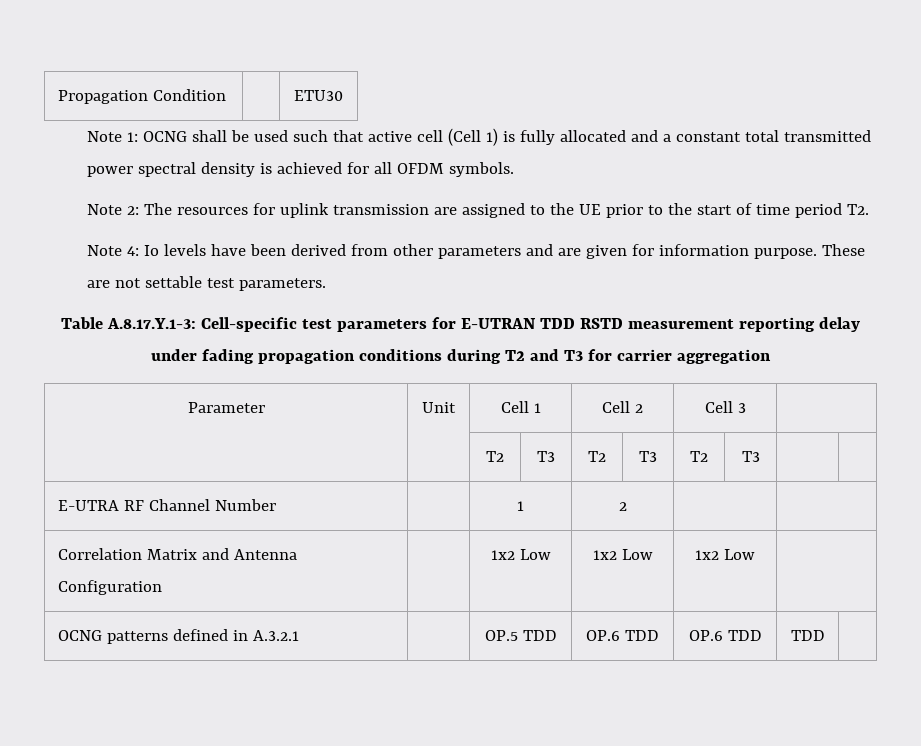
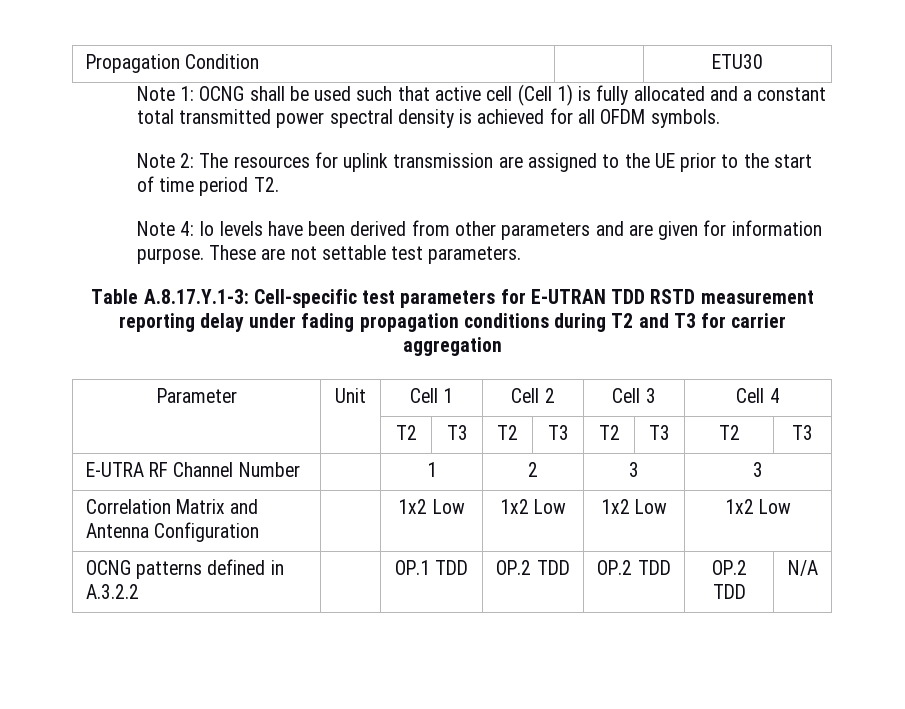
- Parameter | Unit | Cell 1 | Cell 2 | Cell 3 |
+ Parameter | Unit | Cell 1 | Cell 2 | Cell 3 | Cell 4
- | | T2 | T3 | T2 | T3 | T2 | T3 | |
+ | | T2 | T3 | T2 | T3 | T2 | T3 | T2 | T3
- E-UTRA RF Channel Number | | 1 | 2 | |
+ E-UTRA RF Channel Number | | 1 | 2 | 3 | 3
- Correlation Matrix and Antenna Configuration | | 1x2 Low | 1x2 Low | 1x2 Low |
+ Correlation Matrix and Antenna Configuration | | 1x2 Low | 1x2 Low | 1x2 Low | 1x2 Low
- OCNG patterns defined in A.3.2.1 | | OP.5 TDD | OP.6 TDD | OP.6 TDD | TDD |
+ OCNG patterns defined in A.3.2.2 | | OP.1 TDD | OP.2 TDD | OP.2 TDD | OP.2 TDD | N/A

